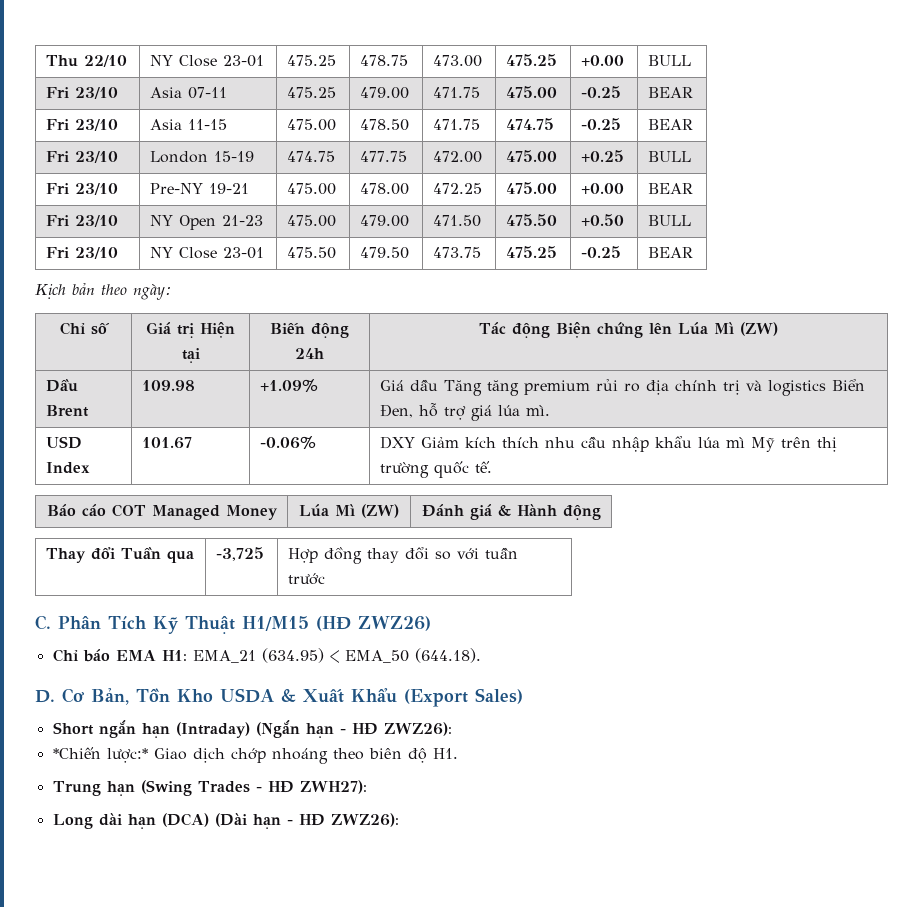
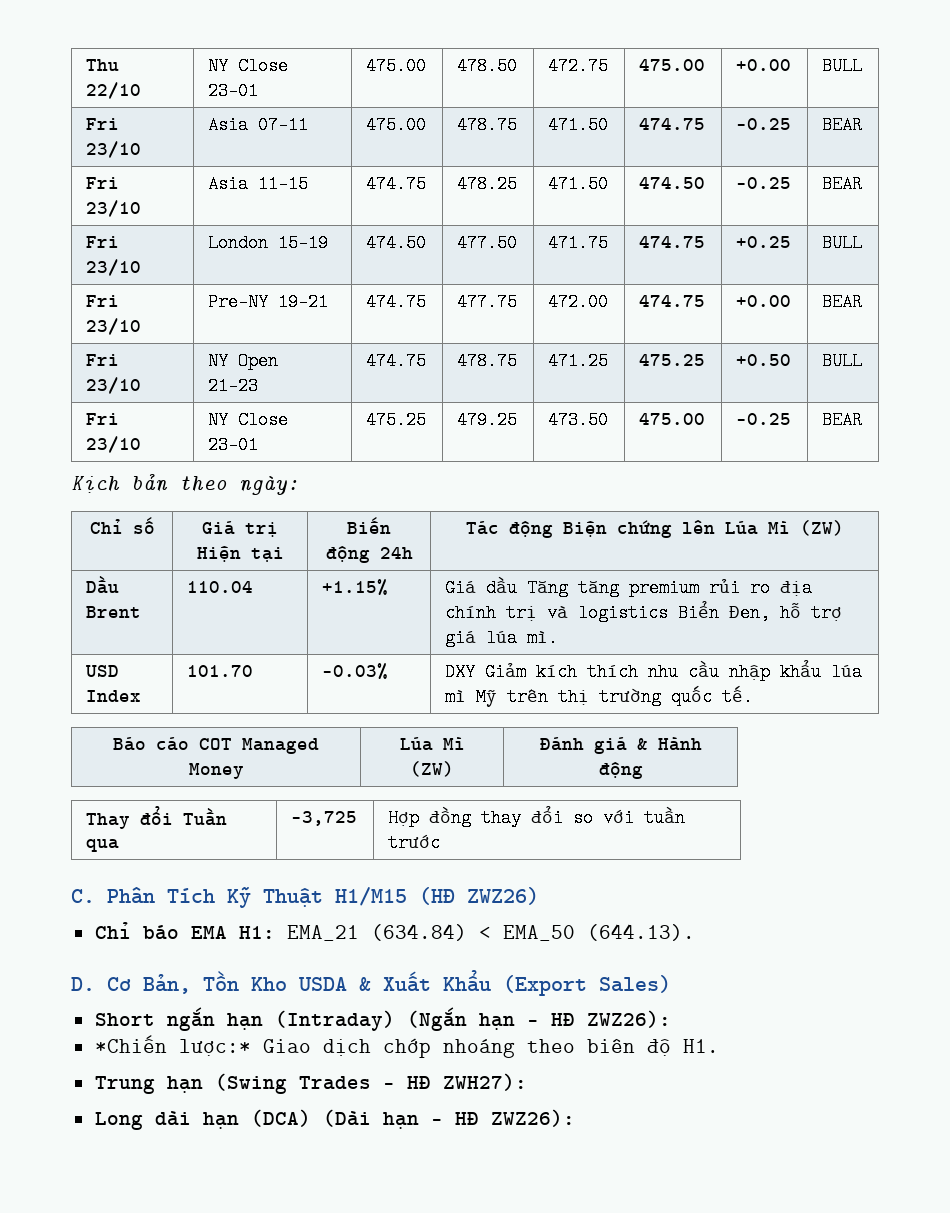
- Thu 22/10 | NY Close 23-01 | 475.25 | 478.75 | 473.00 | 475.25 | +0.00 | BULL
+ Thu 22/10 | NY Close 23-01 | 475.00 | 478.50 | 472.75 | 475.00 | +0.00 | BULL
- Fri 23/10 | Asia 07-11 | 475.25 | 479.00 | 471.75 | 475.00 | -0.25 | BEAR
+ Fri 23/10 | Asia 07-11 | 475.00 | 478.75 | 471.50 | 474.75 | -0.25 | BEAR
- Fri 23/10 | Asia 11-15 | 475.00 | 478.50 | 471.75 | 474.75 | -0.25 | BEAR
+ Fri 23/10 | Asia 11-15 | 474.75 | 478.25 | 471.50 | 474.50 | -0.25 | BEAR
- Fri 23/10 | London 15-19 | 474.75 | 477.75 | 472.00 | 475.00 | +0.25 | BULL
+ Fri 23/10 | London 15-19 | 474.50 | 477.50 | 471.75 | 474.75 | +0.25 | BULL
- Fri 23/10 | Pre-NY 19-21 | 475.00 | 478.00 | 472.25 | 475.00 | +0.00 | BEAR
+ Fri 23/10 | Pre-NY 19-21 | 474.75 | 477.75 | 472.00 | 474.75 | +0.00 | BEAR
- Fri 23/10 | NY Open 21-23 | 475.00 | 479.00 | 471.50 | 475.50 | +0.50 | BULL
+ Fri 23/10 | NY Open 21-23 | 474.75 | 478.75 | 471.25 | 475.25 | +0.50 | BULL
- Fri 23/10 | NY Close 23-01 | 475.50 | 479.50 | 473.75 | 475.25 | -0.25 | BEAR
+ Fri 23/10 | NY Close 23-01 | 475.25 | 479.25 | 473.50 | 475.00 | -0.25 | BEAR
- Dầu Brent | 109.98 | +1.09% | Giá dầu Tăng tăng premium rủi ro địa chính trị và logistics Biển Đen, hỗ trợ giá lúa mì.
+ Dầu Brent | 110.04 | +1.15% | Giá dầu Tăng tăng premium rủi ro địa chính trị và logistics Biển Đen, hỗ trợ giá lúa mì.
- USD Index | 101.67 | -0.06% | DXY Giảm kích thích nhu cầu nhập khẩu lúa mì Mỹ trên thị trường quốc tế.
+ USD Index | 101.70 | -0.03% | DXY Giảm kích thích nhu cầu nhập khẩu lúa mì Mỹ trên thị trường quốc tế.
- Chỉ báo EMA H1: EMA_21 (634.95) < EMA_50 (644.18).
+ Chỉ báo EMA H1: EMA_21 (634.84) < EMA_50 (644.13).

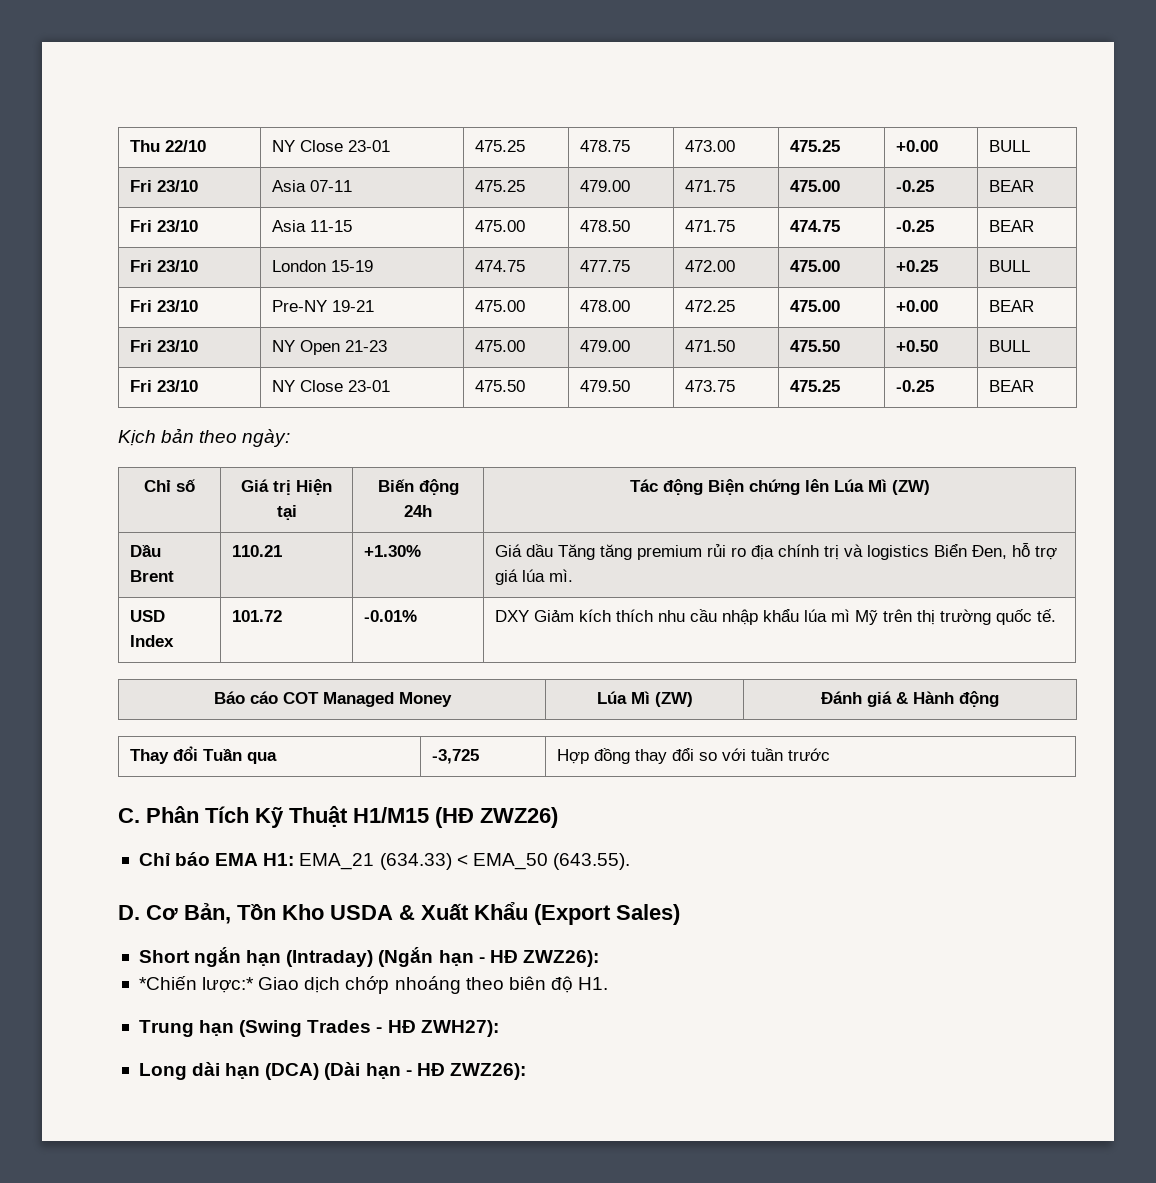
- Thu 22/10 | NY Close 23-01 | 475.00 | 478.50 | 472.75 | 475.00 | +0.00 | BULL
+ Thu 22/10 | NY Close 23-01 | 475.25 | 478.75 | 473.00 | 475.25 | +0.00 | BULL
- Fri 23/10 | Asia 07-11 | 475.00 | 478.75 | 471.50 | 474.75 | -0.25 | BEAR
+ Fri 23/10 | Asia 07-11 | 475.25 | 479.00 | 471.75 | 475.00 | -0.25 | BEAR
- Fri 23/10 | Asia 11-15 | 474.75 | 478.25 | 471.50 | 474.50 | -0.25 | BEAR
+ Fri 23/10 | Asia 11-15 | 475.00 | 478.50 | 471.75 | 474.75 | -0.25 | BEAR
- Fri 23/10 | London 15-19 | 474.50 | 477.50 | 471.75 | 474.75 | +0.25 | BULL
+ Fri 23/10 | London 15-19 | 474.75 | 477.75 | 472.00 | 475.00 | +0.25 | BULL
- Fri 23/10 | Pre-NY 19-21 | 474.75 | 477.75 | 472.00 | 474.75 | +0.00 | BEAR
+ Fri 23/10 | Pre-NY 19-21 | 475.00 | 478.00 | 472.25 | 475.00 | +0.00 | BEAR
- Fri 23/10 | NY Open 21-23 | 474.75 | 478.75 | 471.25 | 475.25 | +0.50 | BULL
+ Fri 23/10 | NY Open 21-23 | 475.00 | 479.00 | 471.50 | 475.50 | +0.50 | BULL
- Fri 23/10 | NY Close 23-01 | 475.25 | 479.25 | 473.50 | 475.00 | -0.25 | BEAR
+ Fri 23/10 | NY Close 23-01 | 475.50 | 479.50 | 473.75 | 475.25 | -0.25 | BEAR
- Dầu Brent | 110.04 | +1.15% | Giá dầu Tăng tăng premium rủi ro địa chính trị và logistics Biển Đen, hỗ trợ giá lúa mì.
+ Dầu Brent | 110.21 | +1.30% | Giá dầu Tăng tăng premium rủi ro địa chính trị và logistics Biển Đen, hỗ trợ giá lúa mì.
- USD Index | 101.70 | -0.03% | DXY Giảm kích thích nhu cầu nhập khẩu lúa mì Mỹ trên thị trường quốc tế.
+ USD Index | 101.72 | -0.01% | DXY Giảm kích thích nhu cầu nhập khẩu lúa mì Mỹ trên thị trường quốc tế.
- Chỉ báo EMA H1: EMA_21 (634.84) < EMA_50 (644.13).
+ Chỉ báo EMA H1: EMA_21 (634.33) < EMA_50 (643.55).

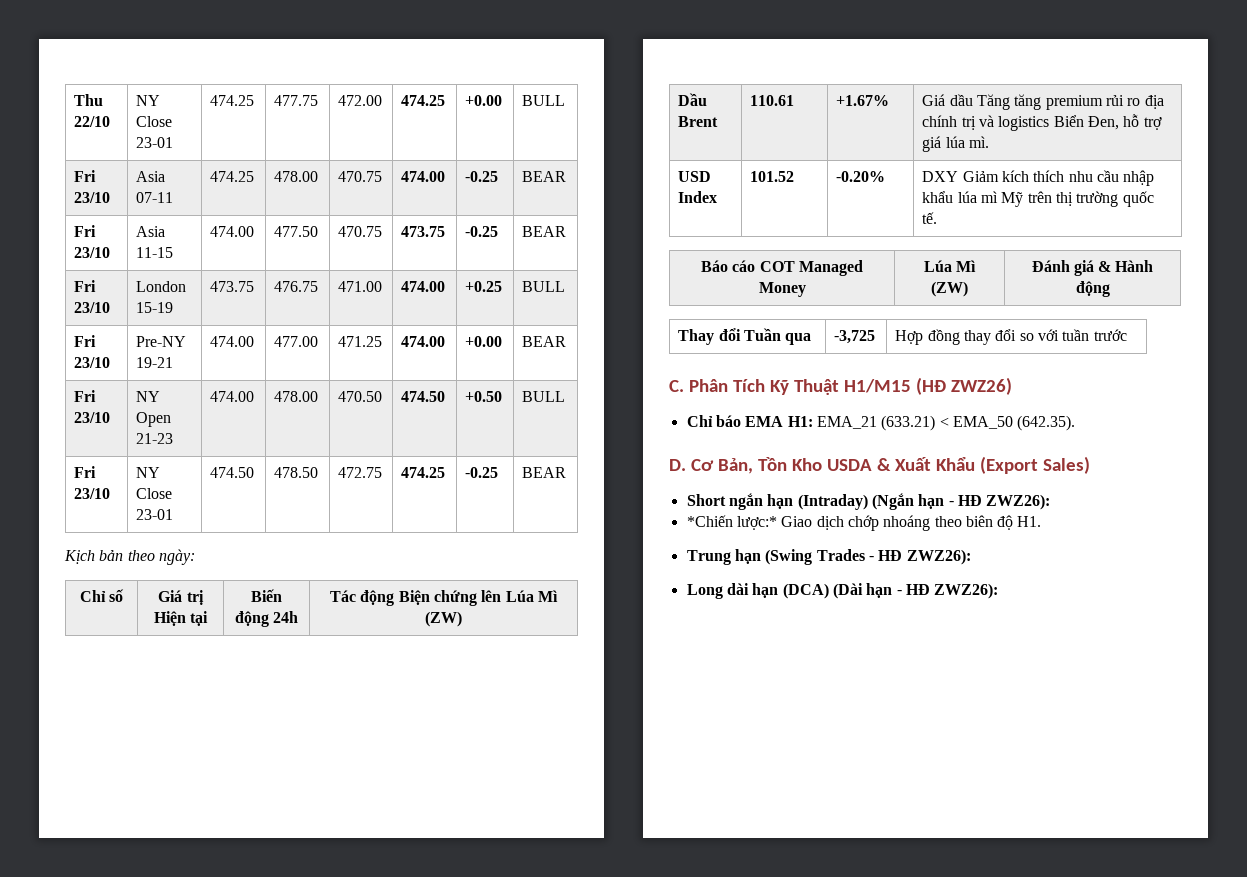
- Thu 22/10 | NY Close 23-01 | 475.25 | 478.75 | 473.00 | 475.25 | +0.00 | BULL
+ Thu 22/10 | NY Close 23-01 | 474.25 | 477.75 | 472.00 | 474.25 | +0.00 | BULL
- Fri 23/10 | Asia 07-11 | 475.25 | 479.00 | 471.75 | 475.00 | -0.25 | BEAR
+ Fri 23/10 | Asia 07-11 | 474.25 | 478.00 | 470.75 | 474.00 | -0.25 | BEAR
- Fri 23/10 | Asia 11-15 | 475.00 | 478.50 | 471.75 | 474.75 | -0.25 | BEAR
+ Fri 23/10 | Asia 11-15 | 474.00 | 477.50 | 470.75 | 473.75 | -0.25 | BEAR
- Fri 23/10 | London 15-19 | 474.75 | 477.75 | 472.00 | 475.00 | +0.25 | BULL
+ Fri 23/10 | London 15-19 | 473.75 | 476.75 | 471.00 | 474.00 | +0.25 | BULL
- Fri 23/10 | Pre-NY 19-21 | 475.00 | 478.00 | 472.25 | 475.00 | +0.00 | BEAR
+ Fri 23/10 | Pre-NY 19-21 | 474.00 | 477.00 | 471.25 | 474.00 | +0.00 | BEAR
- Fri 23/10 | NY Open 21-23 | 475.00 | 479.00 | 471.50 | 475.50 | +0.50 | BULL
+ Fri 23/10 | NY Open 21-23 | 474.00 | 478.00 | 470.50 | 474.50 | +0.50 | BULL
- Fri 23/10 | NY Close 23-01 | 475.50 | 479.50 | 473.75 | 475.25 | -0.25 | BEAR
+ Fri 23/10 | NY Close 23-01 | 474.50 | 478.50 | 472.75 | 474.25 | -0.25 | BEAR
- Dầu Brent | 110.21 | +1.30% | Giá dầu Tăng tăng premium rủi ro địa chính trị và logistics Biển Đen, hỗ trợ giá lúa mì.
+ Dầu Brent | 110.61 | +1.67% | Giá dầu Tăng tăng premium rủi ro địa chính trị và logistics Biển Đen, hỗ trợ giá lúa mì.
- USD Index | 101.72 | -0.01% | DXY Giảm kích thích nhu cầu nhập khẩu lúa mì Mỹ trên thị trường quốc tế.
+ USD Index | 101.52 | -0.20% | DXY Giảm kích thích nhu cầu nhập khẩu lúa mì Mỹ trên thị trường quốc tế.
- Chỉ báo EMA H1: EMA_21 (634.33) < EMA_50 (643.55).
+ Chỉ báo EMA H1: EMA_21 (633.21) < EMA_50 (642.35).
- Trung hạn (Swing Trades - HĐ ZWH27):
+ Trung hạn (Swing Trades - HĐ ZWZ26):

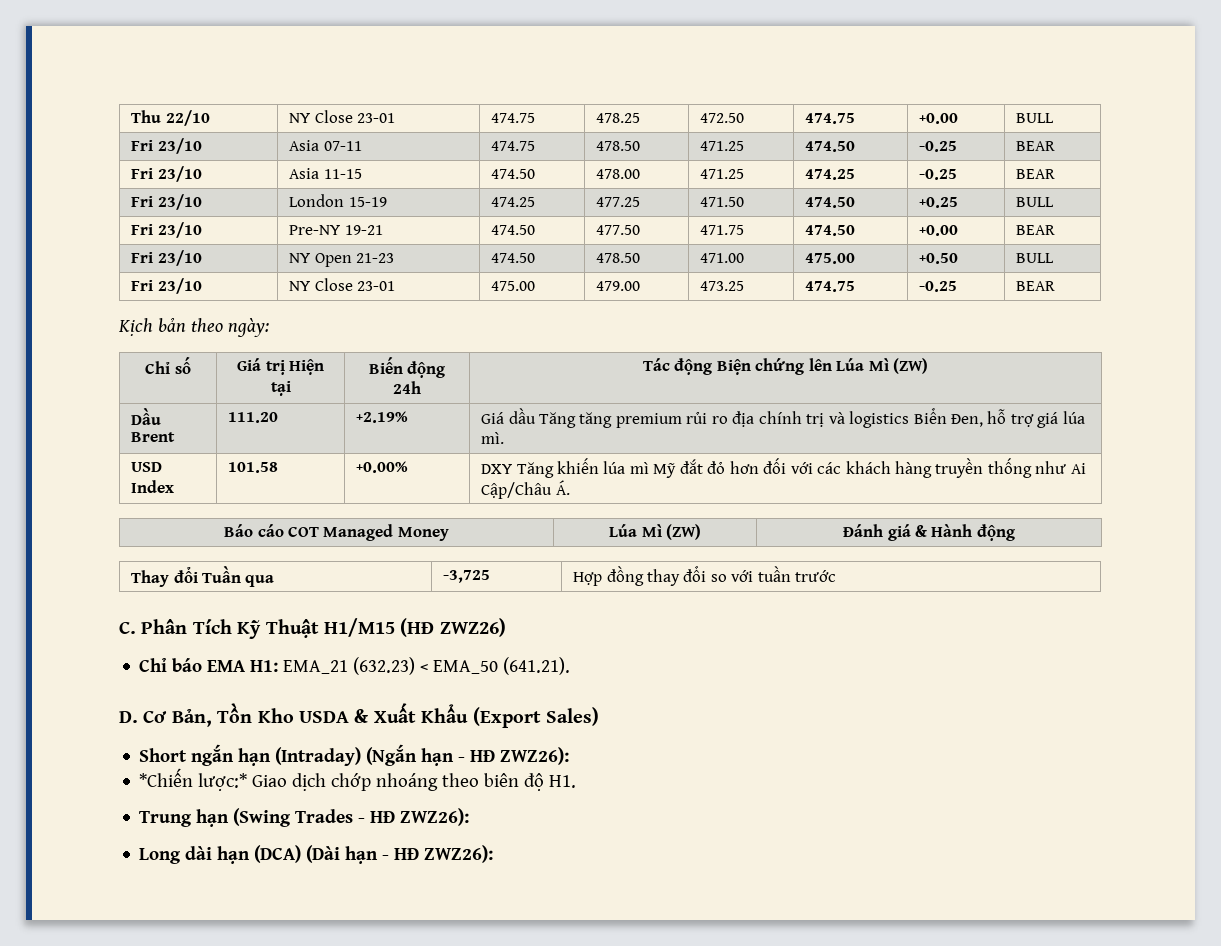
- Thu 22/10 | NY Close 23-01 | 474.25 | 477.75 | 472.00 | 474.25 | +0.00 | BULL
+ Thu 22/10 | NY Close 23-01 | 474.75 | 478.25 | 472.50 | 474.75 | +0.00 | BULL
- Fri 23/10 | Asia 07-11 | 474.25 | 478.00 | 470.75 | 474.00 | -0.25 | BEAR
+ Fri 23/10 | Asia 07-11 | 474.75 | 478.50 | 471.25 | 474.50 | -0.25 | BEAR
- Fri 23/10 | Asia 11-15 | 474.00 | 477.50 | 470.75 | 473.75 | -0.25 | BEAR
+ Fri 23/10 | Asia 11-15 | 474.50 | 478.00 | 471.25 | 474.25 | -0.25 | BEAR
- Fri 23/10 | London 15-19 | 473.75 | 476.75 | 471.00 | 474.00 | +0.25 | BULL
+ Fri 23/10 | London 15-19 | 474.25 | 477.25 | 471.50 | 474.50 | +0.25 | BULL
- Fri 23/10 | Pre-NY 19-21 | 474.00 | 477.00 | 471.25 | 474.00 | +0.00 | BEAR
+ Fri 23/10 | Pre-NY 19-21 | 474.50 | 477.50 | 471.75 | 474.50 | +0.00 | BEAR
- Fri 23/10 | NY Open 21-23 | 474.00 | 478.00 | 470.50 | 474.50 | +0.50 | BULL
+ Fri 23/10 | NY Open 21-23 | 474.50 | 478.50 | 471.00 | 475.00 | +0.50 | BULL
- Fri 23/10 | NY Close 23-01 | 474.50 | 478.50 | 472.75 | 474.25 | -0.25 | BEAR
+ Fri 23/10 | NY Close 23-01 | 475.00 | 479.00 | 473.25 | 474.75 | -0.25 | BEAR
- Dầu Brent | 110.61 | +1.67% | Giá dầu Tăng tăng premium rủi ro địa chính trị và logistics Biển Đen, hỗ trợ giá lúa mì.
+ Dầu Brent | 111.20 | +2.19% | Giá dầu Tăng tăng premium rủi ro địa chính trị và logistics Biển Đen, hỗ trợ giá lúa mì.
- USD Index | 101.52 | -0.20% | DXY Giảm kích thích nhu cầu nhập khẩu lúa mì Mỹ trên thị trường quốc tế.
+ USD Index | 101.58 | +0.00% | DXY Tăng khiến lúa mì Mỹ đắt đỏ hơn đối với các khách hàng truyền thống như Ai Cập/Châu Á.
- Chỉ báo EMA H1: EMA_21 (633.21) < EMA_50 (642.35).
+ Chỉ báo EMA H1: EMA_21 (632.23) < EMA_50 (641.21).

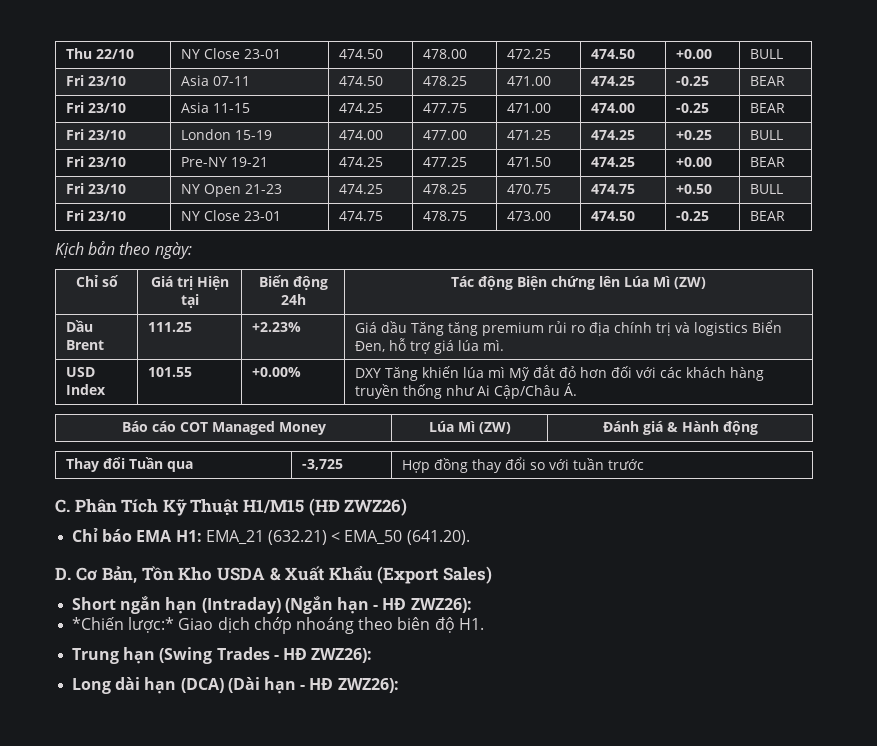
- Thu 22/10 | NY Close 23-01 | 474.75 | 478.25 | 472.50 | 474.75 | +0.00 | BULL
+ Thu 22/10 | NY Close 23-01 | 474.50 | 478.00 | 472.25 | 474.50 | +0.00 | BULL
- Fri 23/10 | Asia 07-11 | 474.75 | 478.50 | 471.25 | 474.50 | -0.25 | BEAR
+ Fri 23/10 | Asia 07-11 | 474.50 | 478.25 | 471.00 | 474.25 | -0.25 | BEAR
- Fri 23/10 | Asia 11-15 | 474.50 | 478.00 | 471.25 | 474.25 | -0.25 | BEAR
+ Fri 23/10 | Asia 11-15 | 474.25 | 477.75 | 471.00 | 474.00 | -0.25 | BEAR
- Fri 23/10 | London 15-19 | 474.25 | 477.25 | 471.50 | 474.50 | +0.25 | BULL
+ Fri 23/10 | London 15-19 | 474.00 | 477.00 | 471.25 | 474.25 | +0.25 | BULL
- Fri 23/10 | Pre-NY 19-21 | 474.50 | 477.50 | 471.75 | 474.50 | +0.00 | BEAR
+ Fri 23/10 | Pre-NY 19-21 | 474.25 | 477.25 | 471.50 | 474.25 | +0.00 | BEAR
- Fri 23/10 | NY Open 21-23 | 474.50 | 478.50 | 471.00 | 475.00 | +0.50 | BULL
+ Fri 23/10 | NY Open 21-23 | 474.25 | 478.25 | 470.75 | 474.75 | +0.50 | BULL
- Fri 23/10 | NY Close 23-01 | 475.00 | 479.00 | 473.25 | 474.75 | -0.25 | BEAR
+ Fri 23/10 | NY Close 23-01 | 474.75 | 478.75 | 473.00 | 474.50 | -0.25 | BEAR
- Dầu Brent | 111.20 | +2.19% | Giá dầu Tăng tăng premium rủi ro địa chính trị và logistics Biển Đen, hỗ trợ giá lúa mì.
+ Dầu Brent | 111.25 | +2.23% | Giá dầu Tăng tăng premium rủi ro địa chính trị và logistics Biển Đen, hỗ trợ giá lúa mì.
- USD Index | 101.58 | +0.00% | DXY Tăng khiến lúa mì Mỹ đắt đỏ hơn đối với các khách hàng truyền thống như Ai Cập/Châu Á.
+ USD Index | 101.55 | +0.00% | DXY Tăng khiến lúa mì Mỹ đắt đỏ hơn đối với các khách hàng truyền thống như Ai Cập/Châu Á.
- Chỉ báo EMA H1: EMA_21 (632.23) < EMA_50 (641.21).
+ Chỉ báo EMA H1: EMA_21 (632.21) < EMA_50 (641.20).

